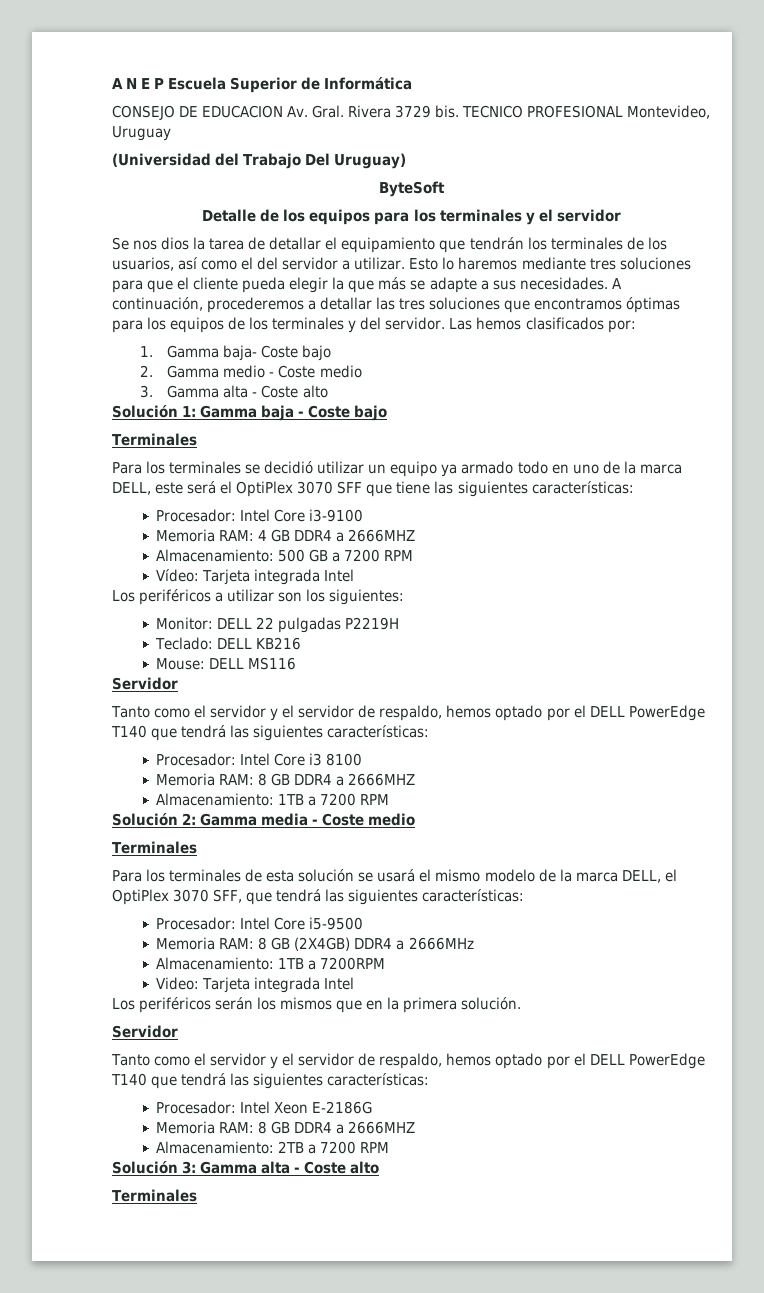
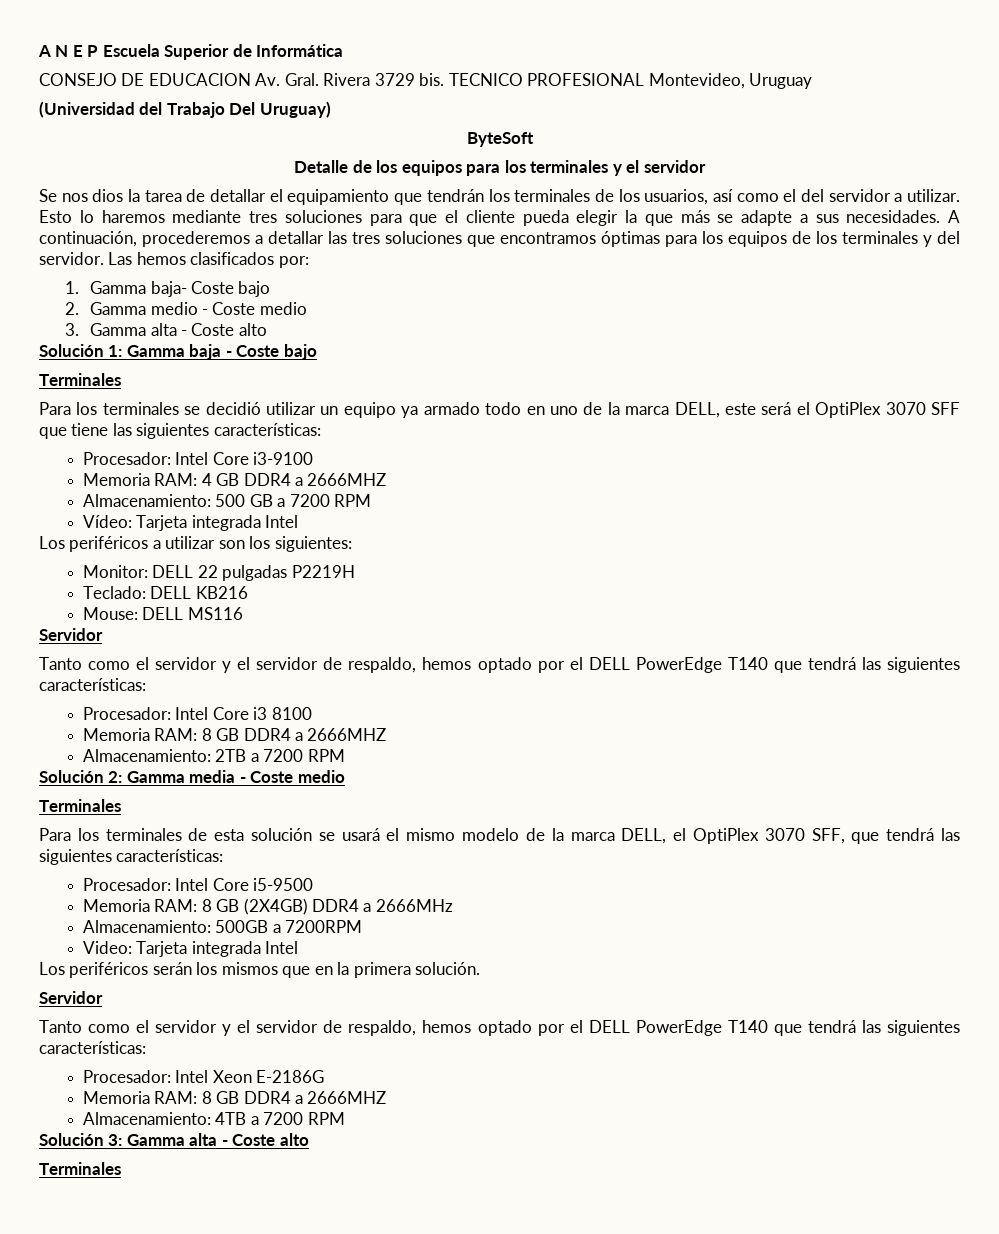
- Almacenamiento: 1TB a 7200 RPM
+ Almacenamiento: 2TB a 7200 RPM
- Almacenamiento: 1TB a 7200RPM
+ Almacenamiento: 500GB a 7200RPM
- Almacenamiento: 2TB a 7200 RPM
+ Almacenamiento: 4TB a 7200 RPM

